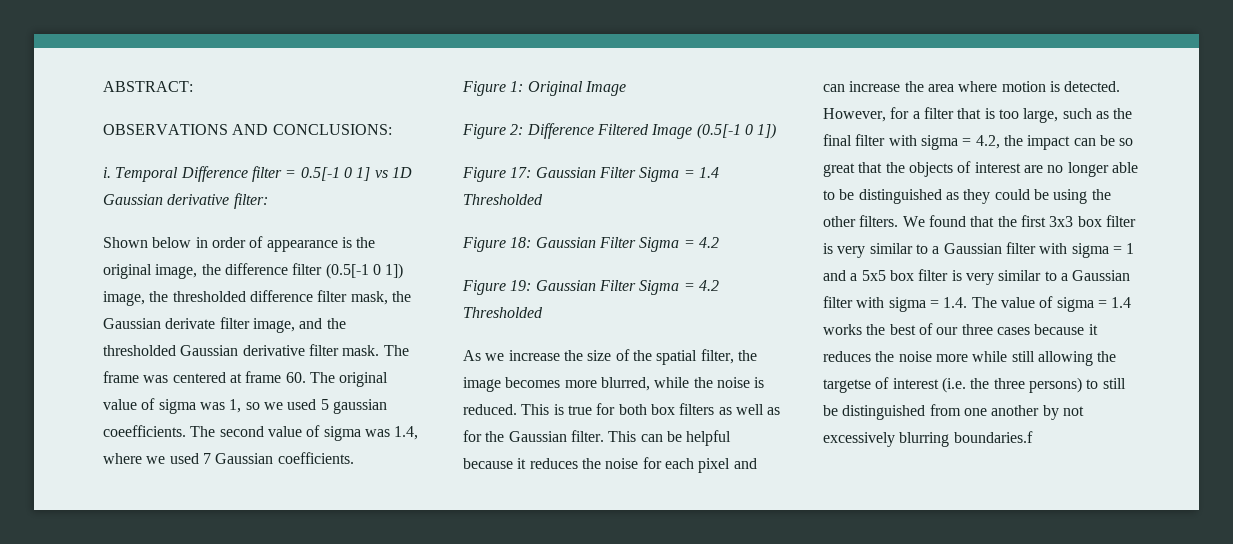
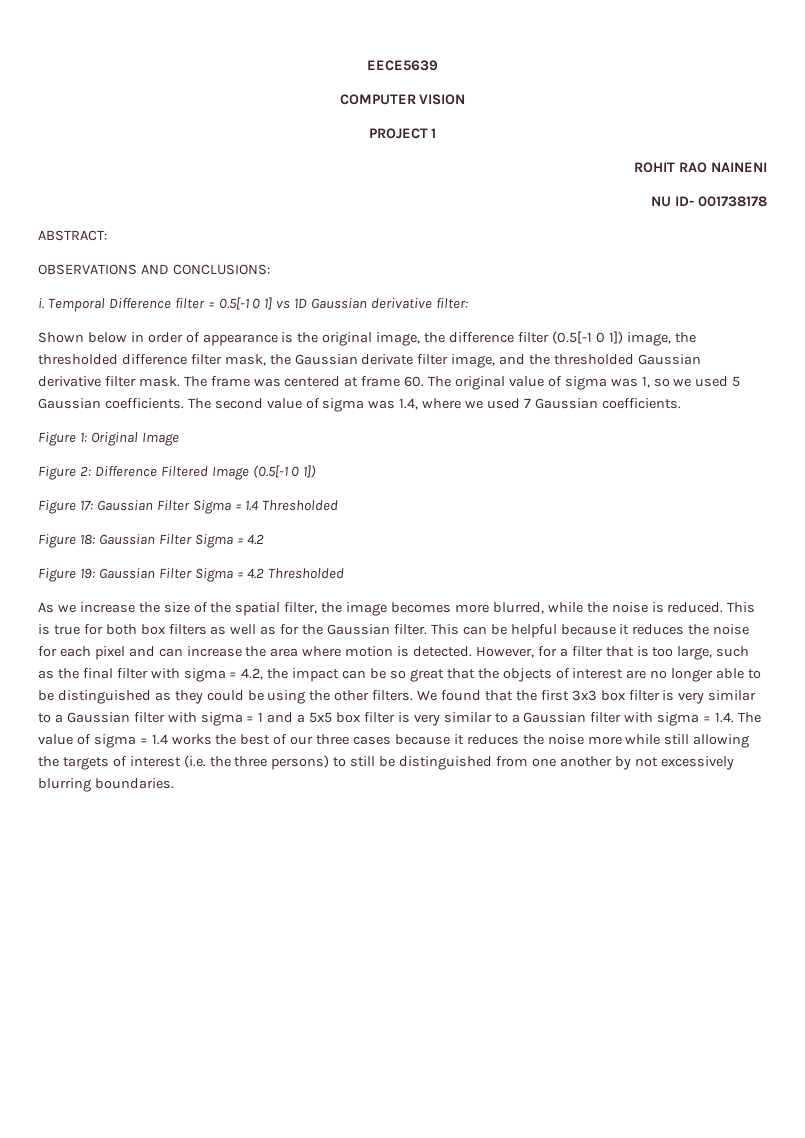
+ EECE5639
+ COMPUTER VISION
+ PROJECT 1
+ ROHIT RAO NAINENI
+ NU ID- 001738178
- The frame was centered at frame 60. The original value of sigma was 1, so we used 5 gaussian coeefficients.
+ The frame was centered at frame 60. The original value of sigma was 1, so we used 5 Gaussian coefficients.
- We found that the first 3x3 box filter is very similar to a Gaussian filter with sigma = 1 and a 5x5 box filter is very similar to a Gaussian filter with sigma = 1.4. The value of sigma = 1.4 works the best of our three cases because it reduces the noise more while still allowing the targetse of interest (i.e. the three persons) to still be distinguished from one another by not excessively blurring boundaries.f
+ We found that the first 3x3 box filter is very similar to a Gaussian filter with sigma = 1 and a 5x5 box filter is very similar to a Gaussian filter with sigma = 1.4. The value of sigma = 1.4 works the best of our three cases because it reduces the noise more while still allowing the targets of interest (i.e. the three persons) to still be distinguished from one another by not excessively blurring boundaries.

